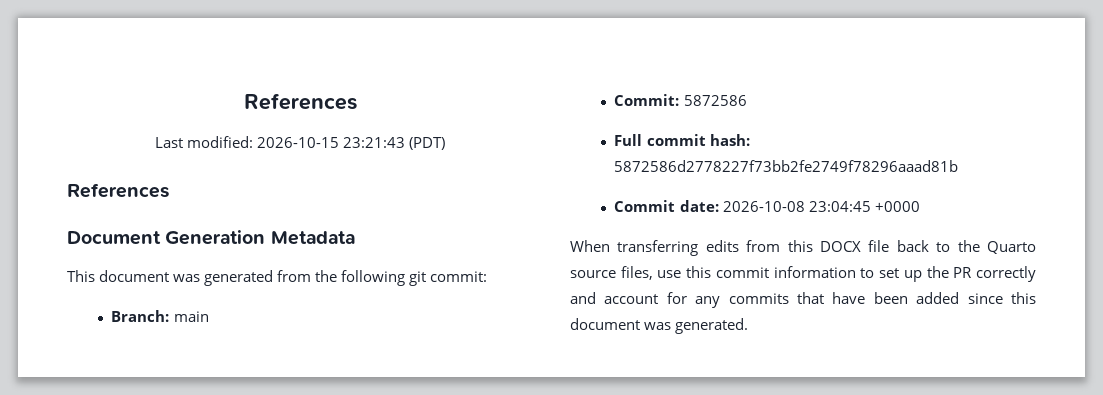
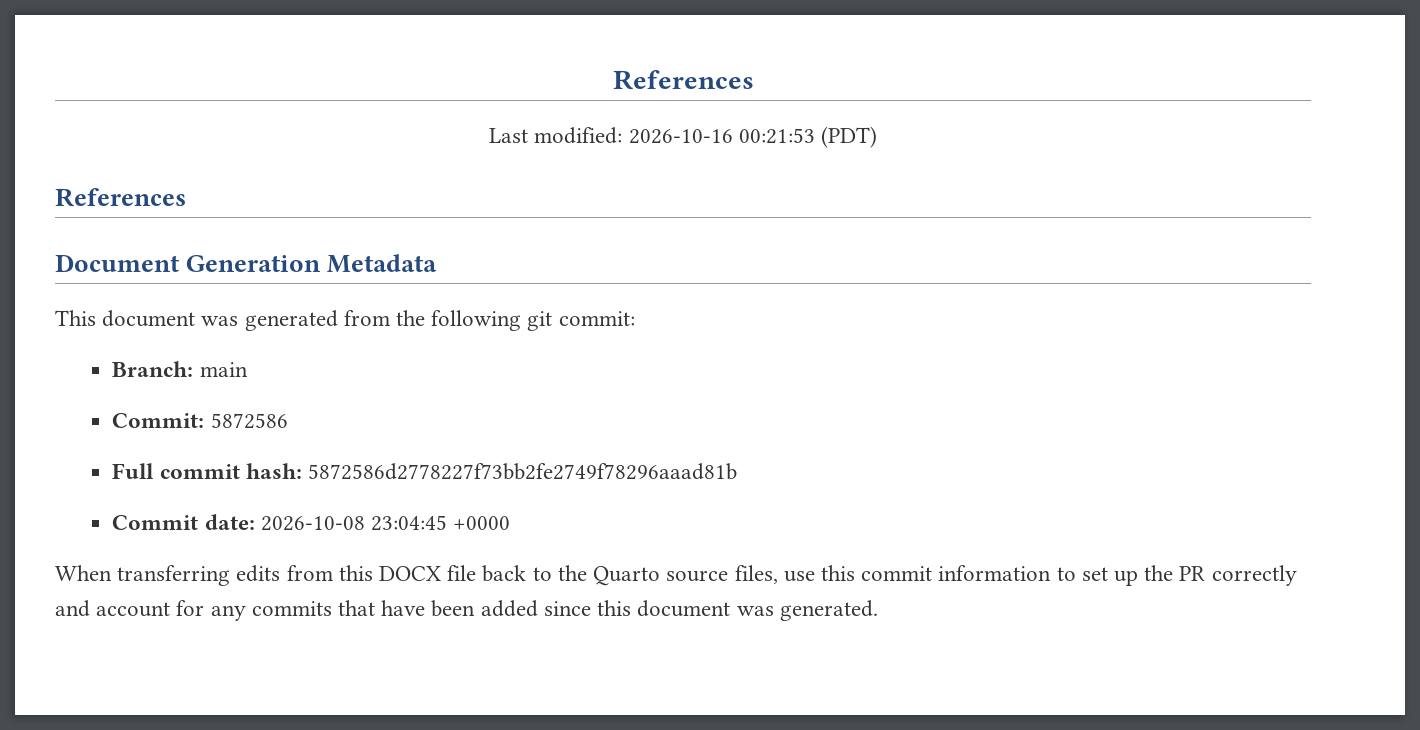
- Last modified: 2026-10-15 23:21:43 (PDT)
+ Last modified: 2026-10-16 00:21:53 (PDT)

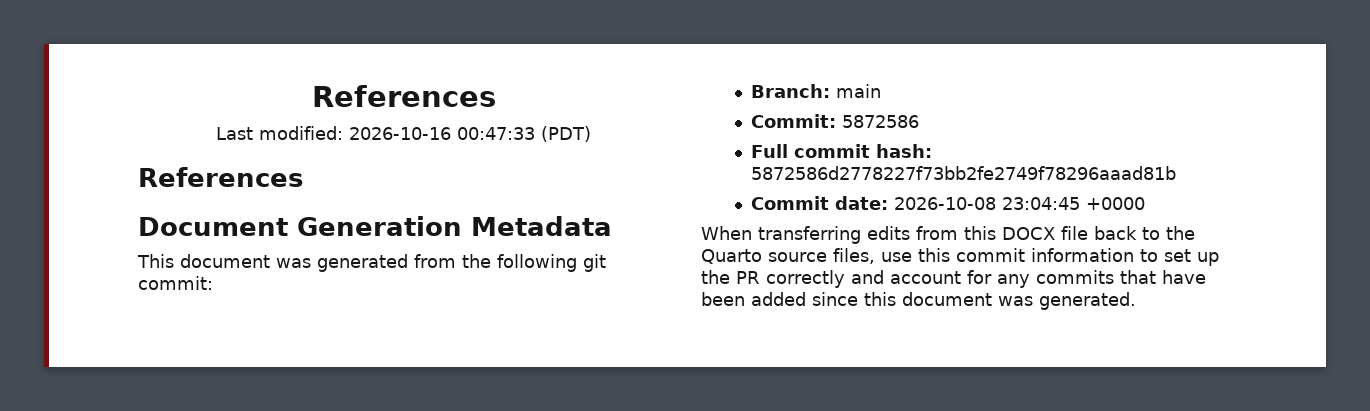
- Last modified: 2026-10-16 00:21:53 (PDT)
+ Last modified: 2026-10-16 00:47:33 (PDT)

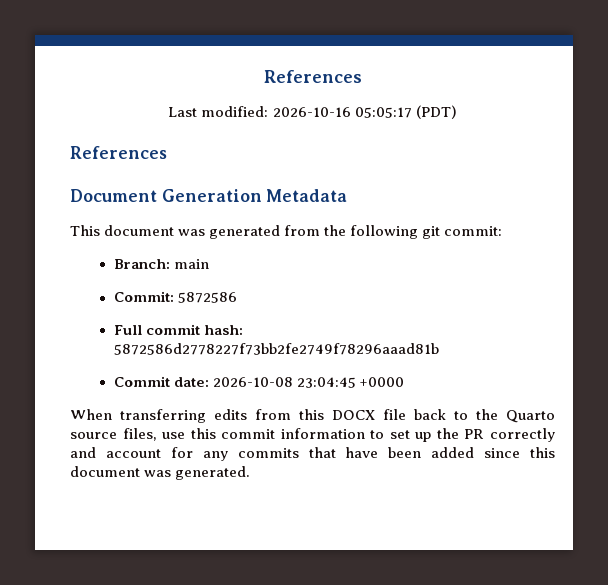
- Last modified: 2026-10-16 00:47:33 (PDT)
+ Last modified: 2026-10-16 05:05:17 (PDT)

